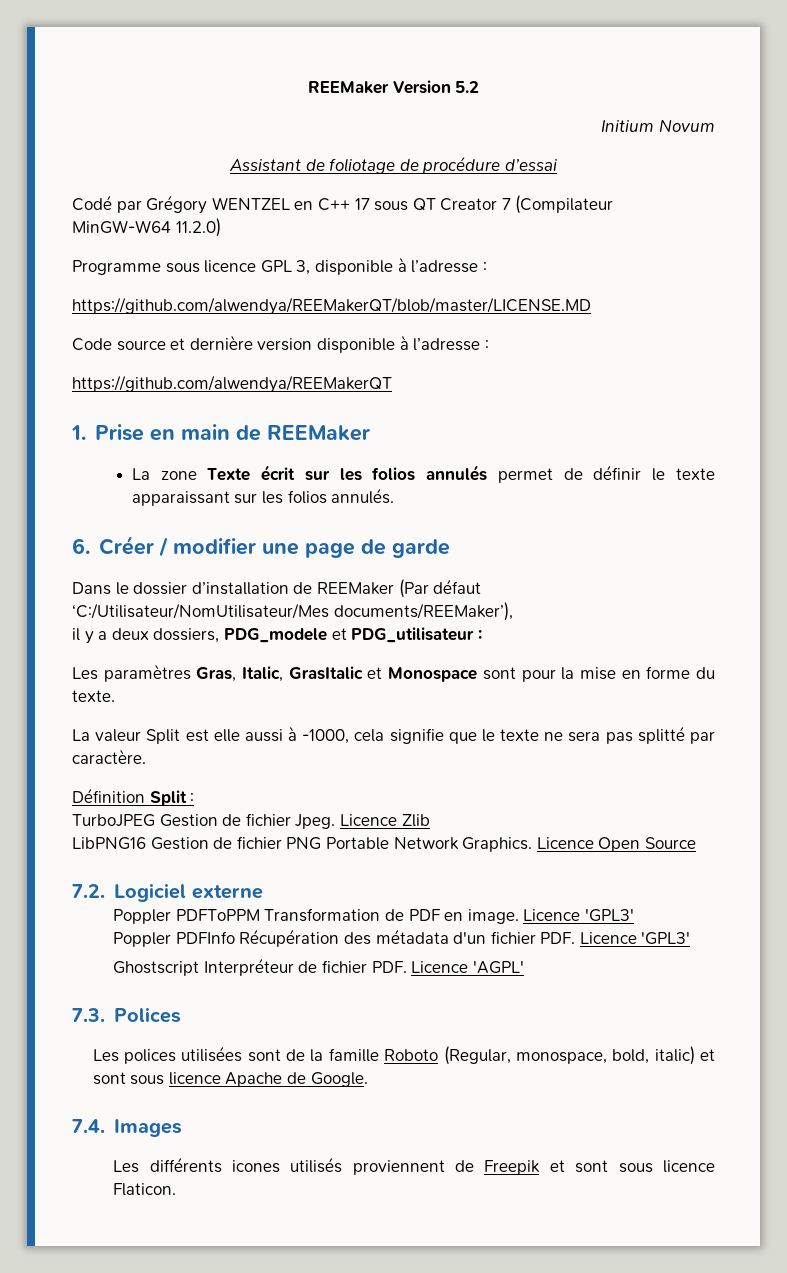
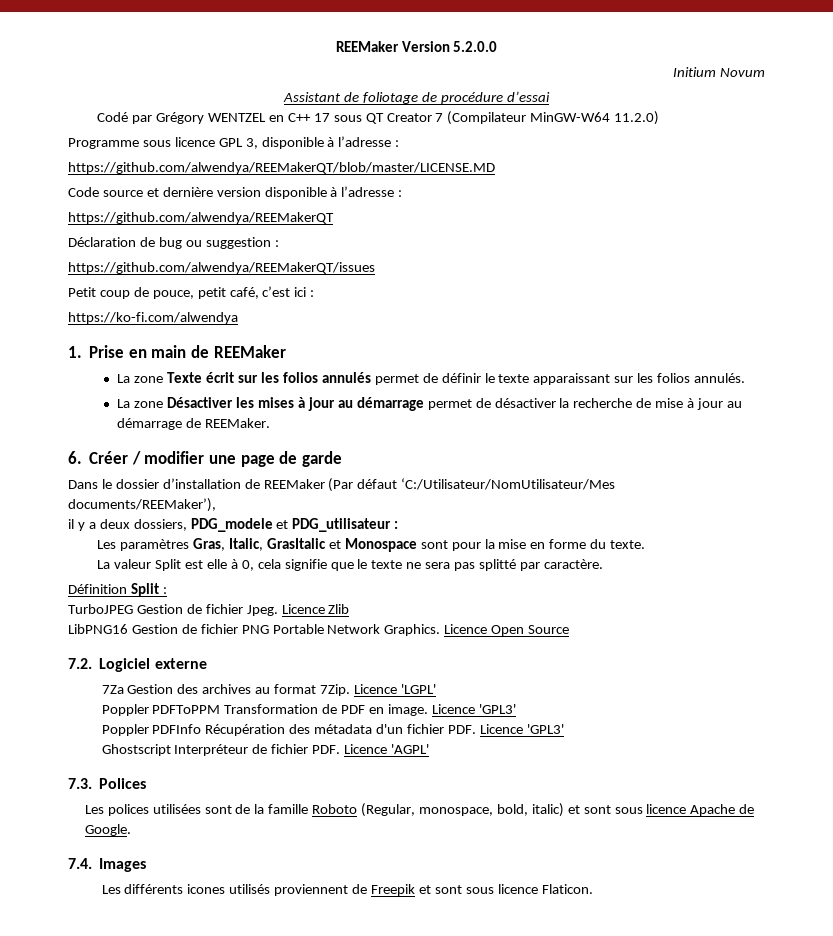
- REEMaker Version 5.2
+ REEMaker Version 5.2.0.0
+ Déclaration de bug ou suggestion :
+ https://github.com/alwendya/REEMakerQT/issues
+ Petit coup de pouce, petit café, c’est ici :
+ https://ko-fi.com/alwendya
+ La zone Désactiver les mises à jour au démarrage permet de désactiver la recherche de mise à jour au démarrage de REEMaker.
- La valeur Split est elle aussi à -1000, cela signifie que le texte ne sera pas splitté par caractère.
+ La valeur Split est elle à 0, cela signifie que le texte ne sera pas splitté par caractère.
+ 7Za Gestion des archives au format 7Zip. Licence 'LGPL'

